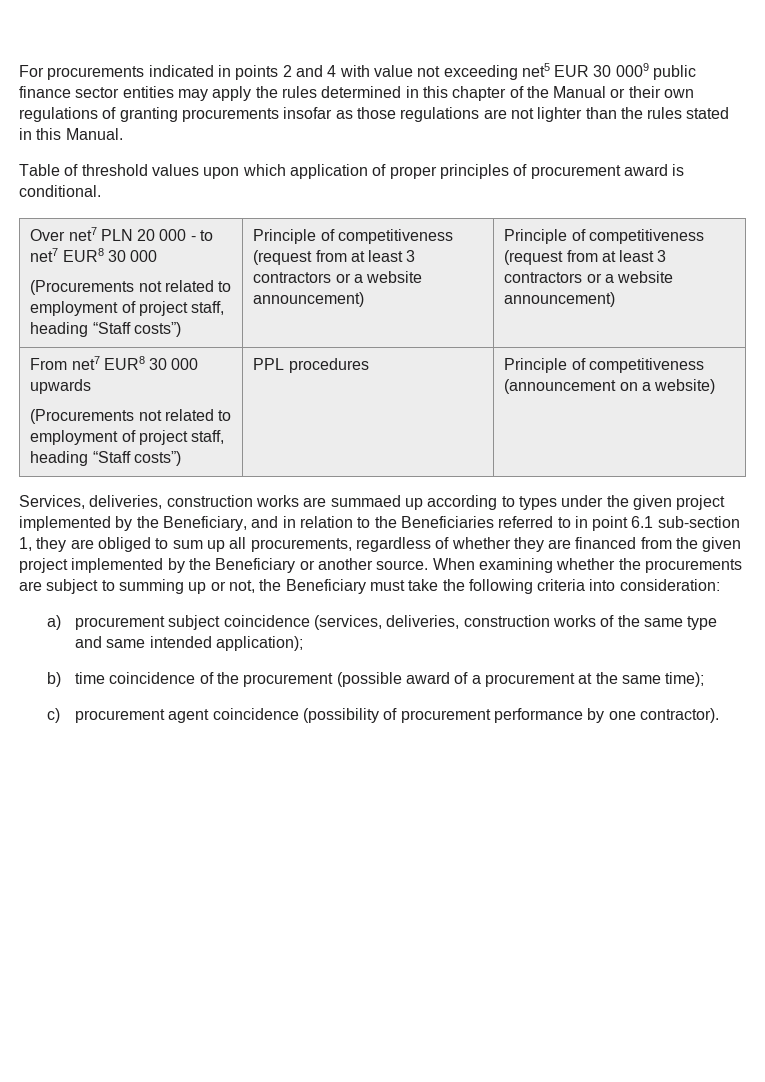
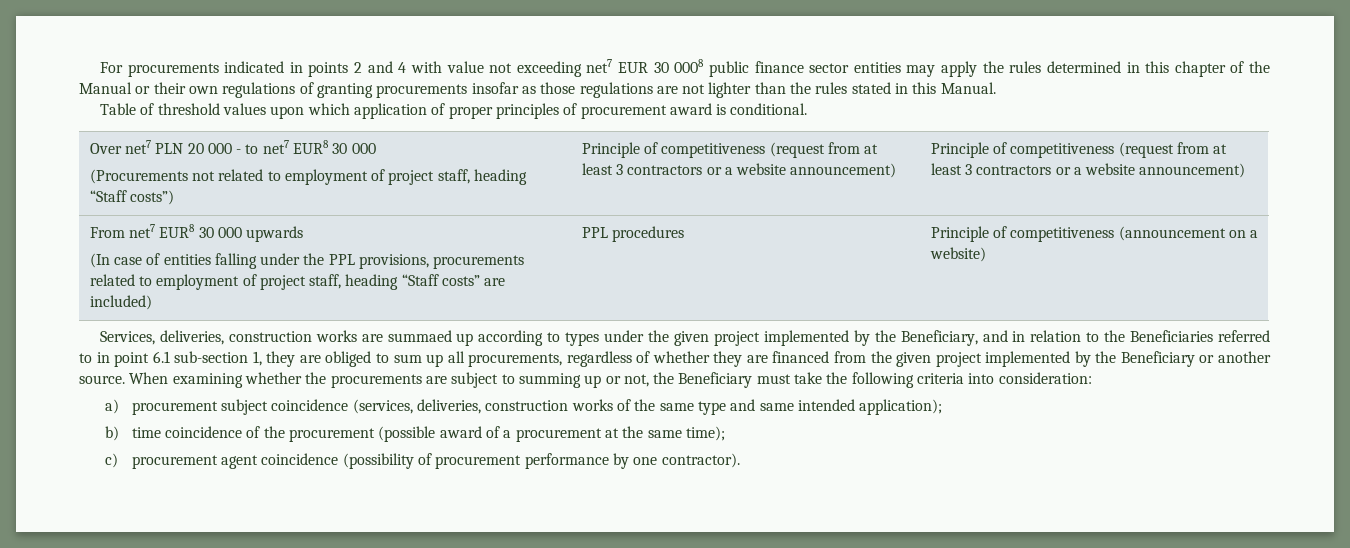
- For procurements indicated in points 2 and 4 with value not exceeding net5 EUR 30 0009 public finance sector entities may apply the rules determined in this chapter of the Manual or their own regulations of granting procurements insofar as those regulations are not lighter than the rules stated in this Manual.
+ For procurements indicated in points 2 and 4 with value not exceeding net7 EUR 30 0008 public finance sector entities may apply the rules determined in this chapter of the Manual or their own regulations of granting procurements insofar as those regulations are not lighter than the rules stated in this Manual.
  From net7 EUR8 30 000 upwards
- (Procurements not related to employment of project staff, heading “Staff costs”) | PPL procedures | Principle of competitiveness (announcement on a website)
+ (In case of entities falling under the PPL provisions, procurements related to employment of project staff, heading “Staff costs” are included) | PPL procedures | Principle of competitiveness (announcement on a website)

